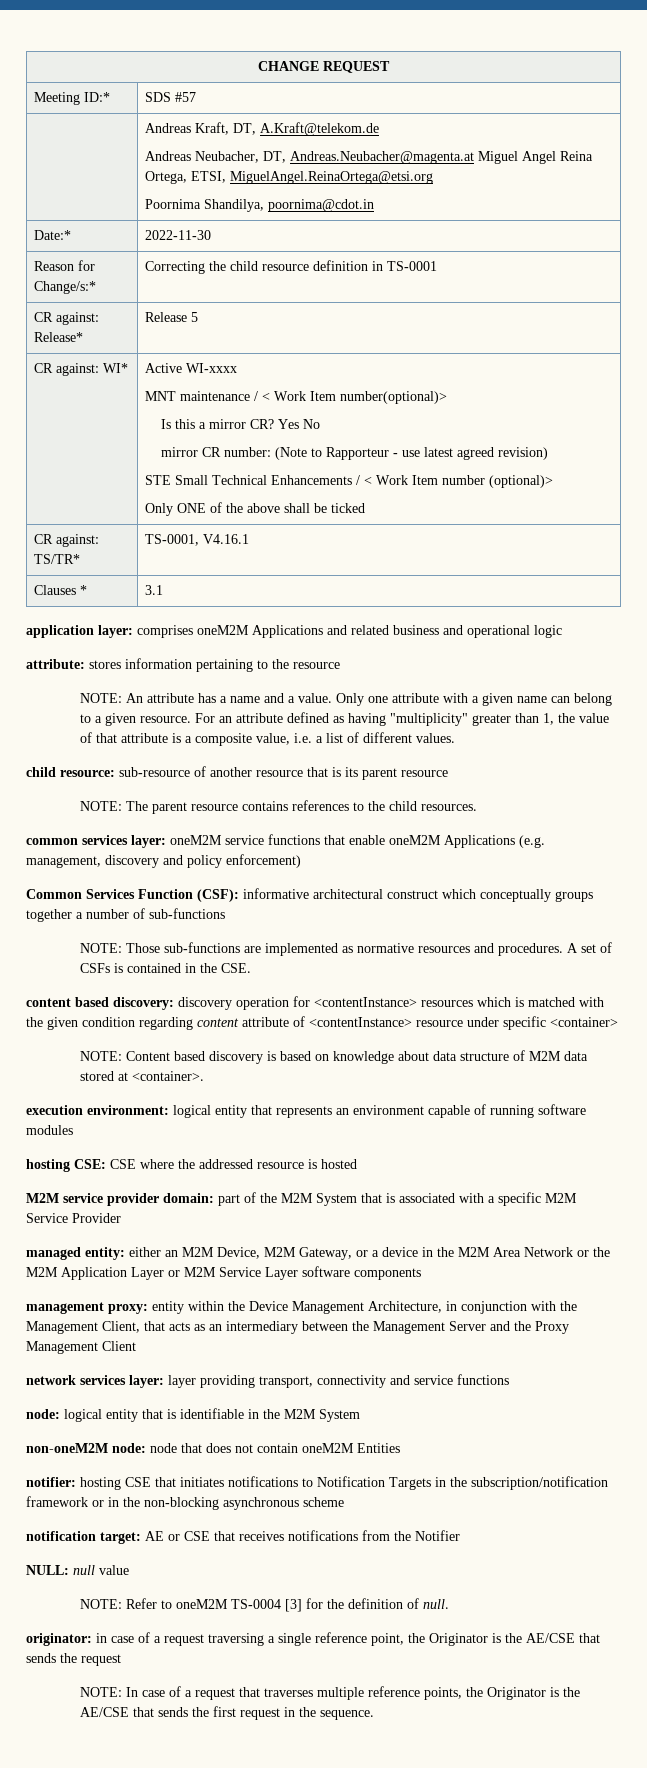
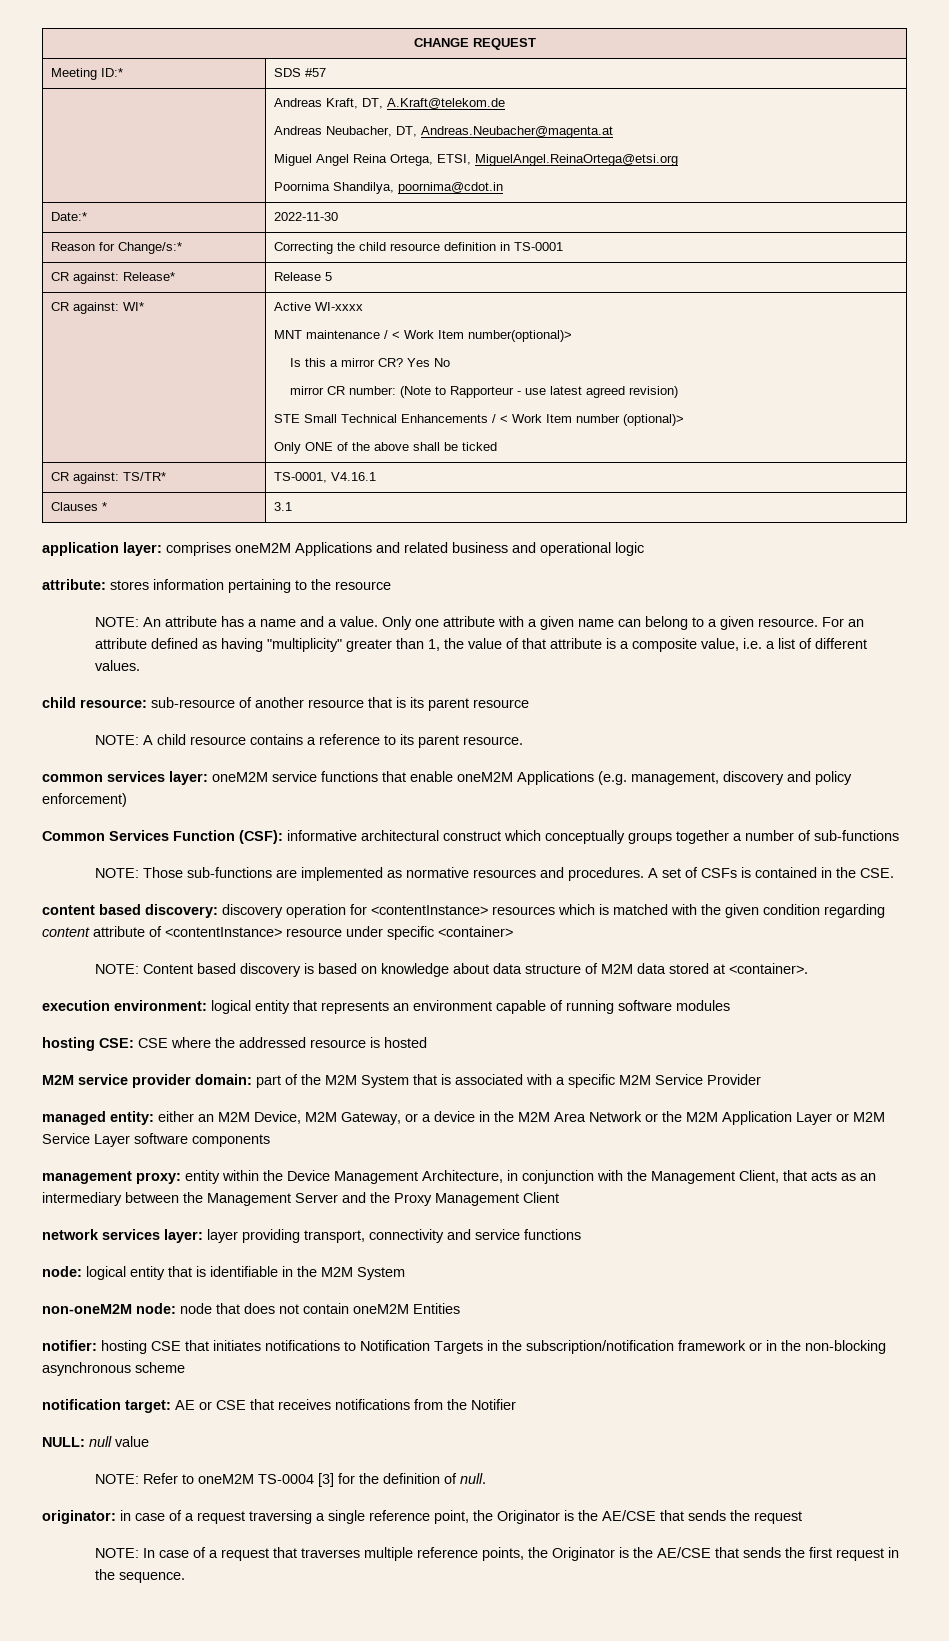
  | Andreas Kraft, DT, A.Kraft@telekom.de
- Andreas Neubacher, DT, Andreas.Neubacher@magenta.at Miguel Angel Reina Ortega, ETSI, MiguelAngel.ReinaOrtega@etsi.org
+ Andreas Neubacher, DT, Andreas.Neubacher@magenta.at
+ Miguel Angel Reina Ortega, ETSI, MiguelAngel.ReinaOrtega@etsi.org
- NOTE: The parent resource contains references to the child resources.
+ NOTE: A child resource contains a reference to its parent resource.

